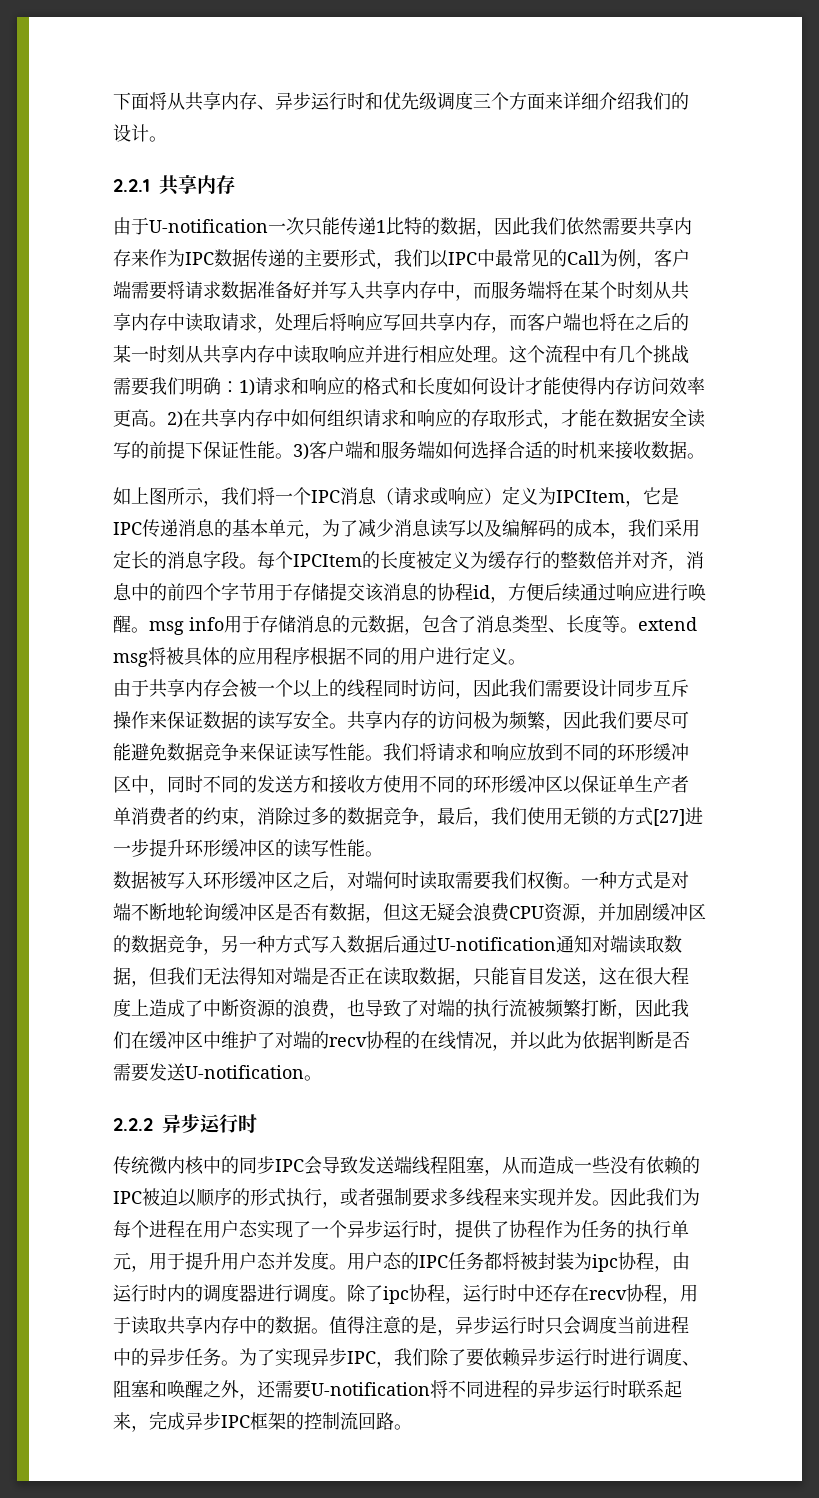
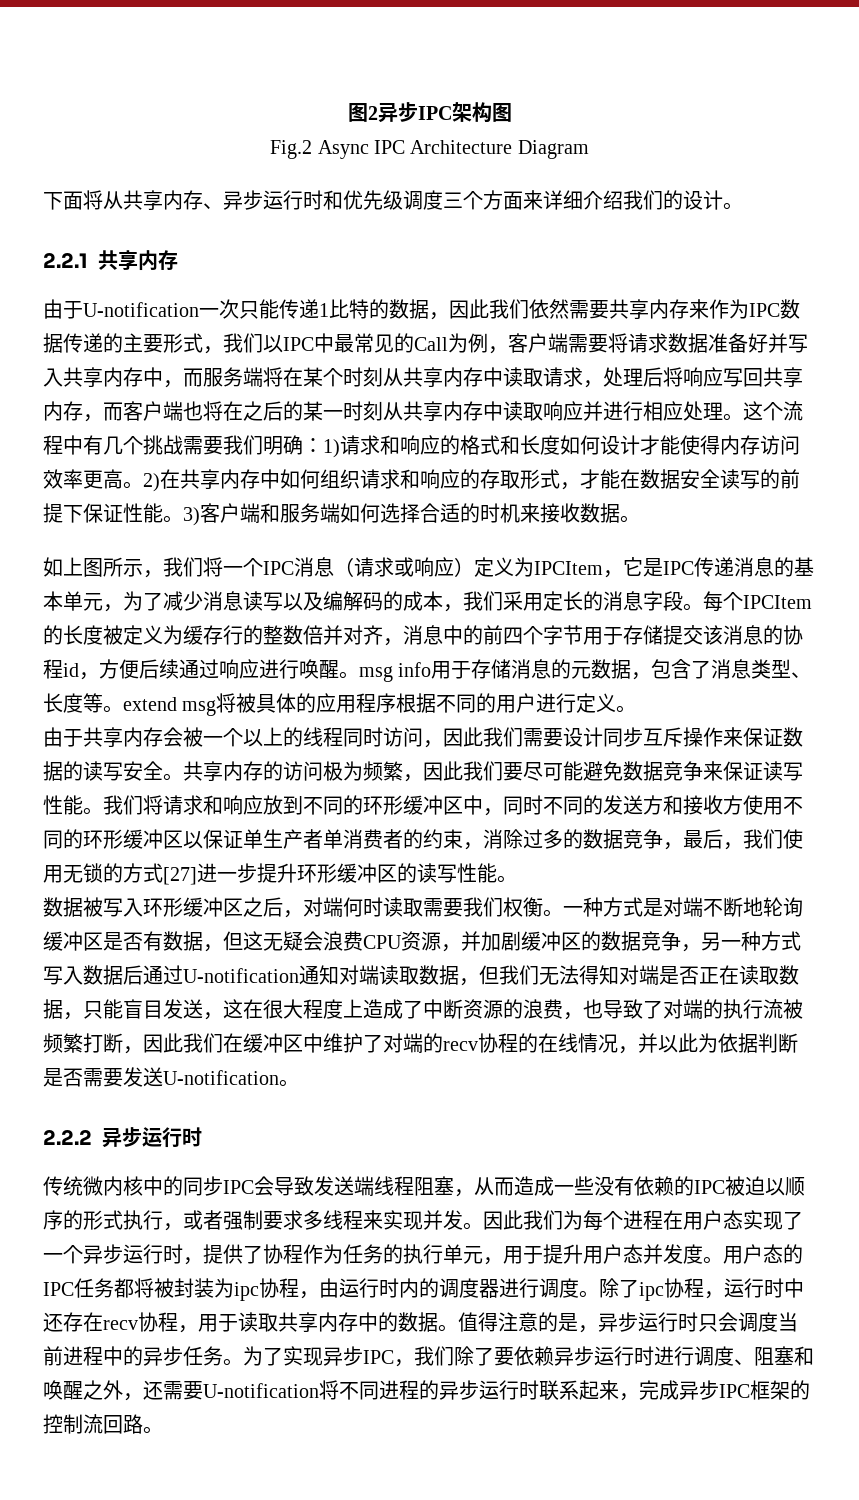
+ 图2异步IPC架构图
+ Fig.2 Async IPC Architecture Diagram

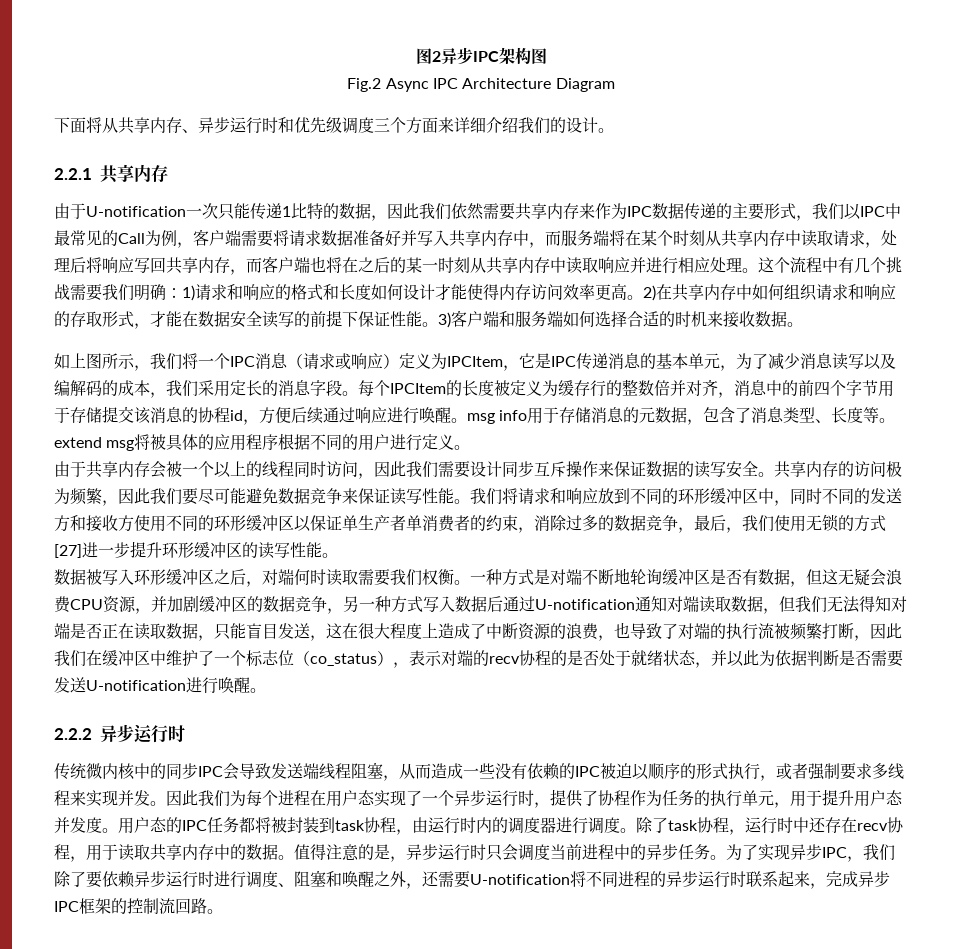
- 一种方式是对端不断地轮询缓冲区是否有数据，但这无疑会浪费CPU资源，并加剧缓冲区的数据竞争，另一种方式写入数据后通过U-notification通知对端读取数据，但我们无法得知对端是否正在读取数据，只能盲目发送，这在很大程度上造成了中断资源的浪费，也导致了对端的执行流被频繁打断，因此我们在缓冲区中维护了对端的recv协程的在线情况，并以此为依据判断是否需要发送U-notification。
+ 一种方式是对端不断地轮询缓冲区是否有数据，但这无疑会浪费CPU资源，并加剧缓冲区的数据竞争，另一种方式写入数据后通过U-notification通知对端读取数据，但我们无法得知对端是否正在读取数据，只能盲目发送，这在很大程度上造成了中断资源的浪费，也导致了对端的执行流被频繁打断，因此我们在缓冲区中维护了一个标志位（co_status），表示对端的recv协程的是否处于就绪状态，并以此为依据判断是否需要发送U-notification进行唤醒。
- 用户态的IPC任务都将被封装为ipc协程，由运行时内的调度器进行调度。
+ 用户态的IPC任务都将被封装到task协程，由运行时内的调度器进行调度。
- 除了ipc协程，运行时中还存在recv协程，用于读取共享内存中的数据。
+ 除了task协程，运行时中还存在recv协程，用于读取共享内存中的数据。

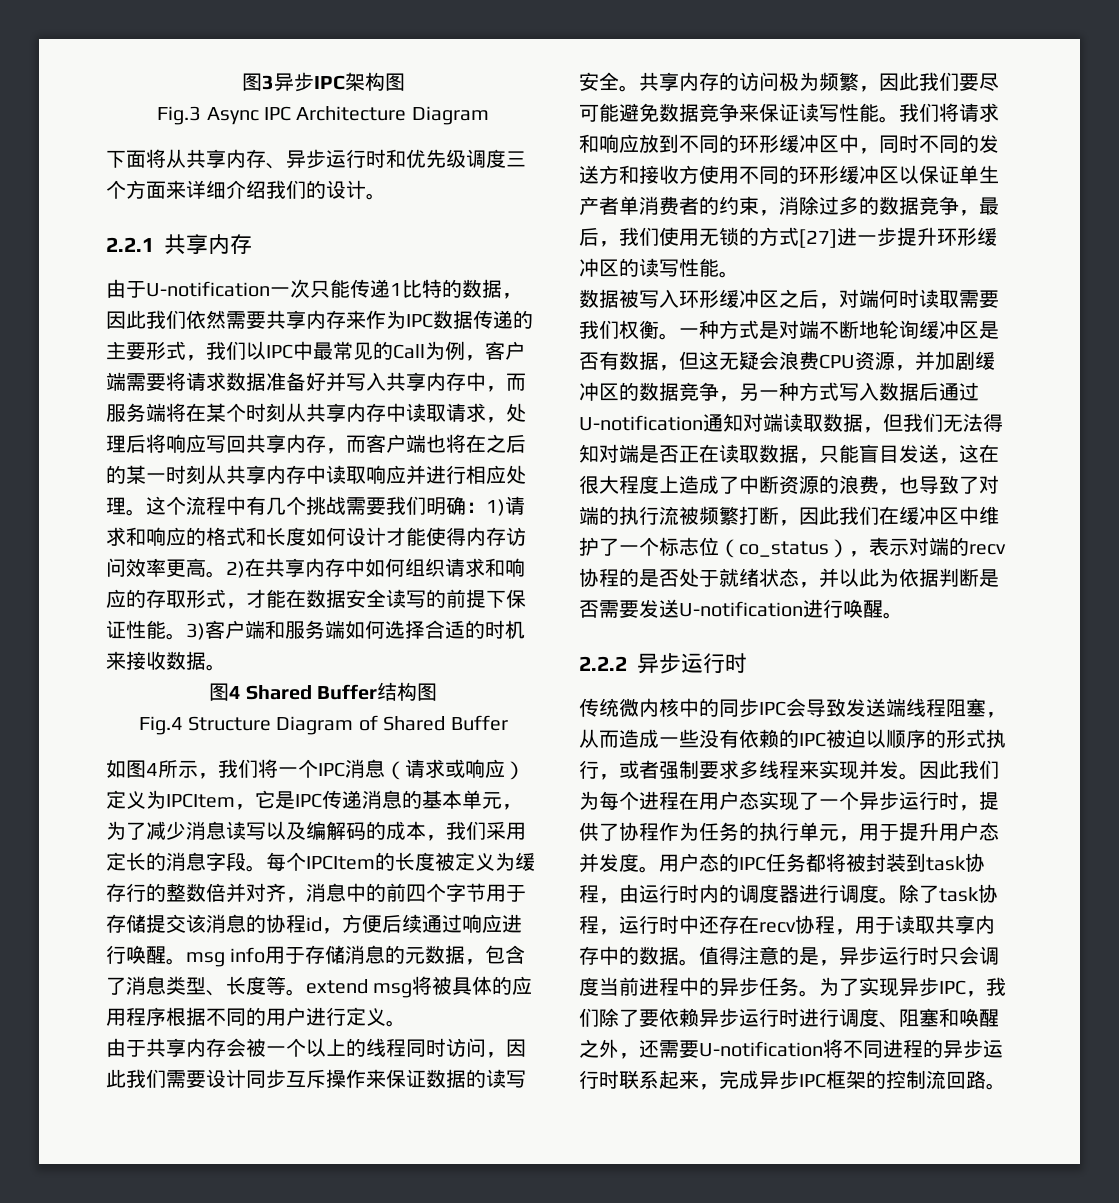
- 图2异步IPC架构图
+ 图3异步IPC架构图
- Fig.2 Async IPC Architecture Diagram
+ Fig.3 Async IPC Architecture Diagram
- 如上图所示，我们将一个IPC消息（请求或响应）定义为IPCItem，它是IPC传递消息的基本单元，为了减少消息读写以及编解码的成本，我们采用定长的消息字段。
+ 图4 Shared Buffer结构图
+ Fig.4 Structure Diagram of Shared Buffer
+ 如图4所示，我们将一个IPC消息（请求或响应）定义为IPCItem，它是IPC传递消息的基本单元，为了减少消息读写以及编解码的成本，我们采用定长的消息字段。

